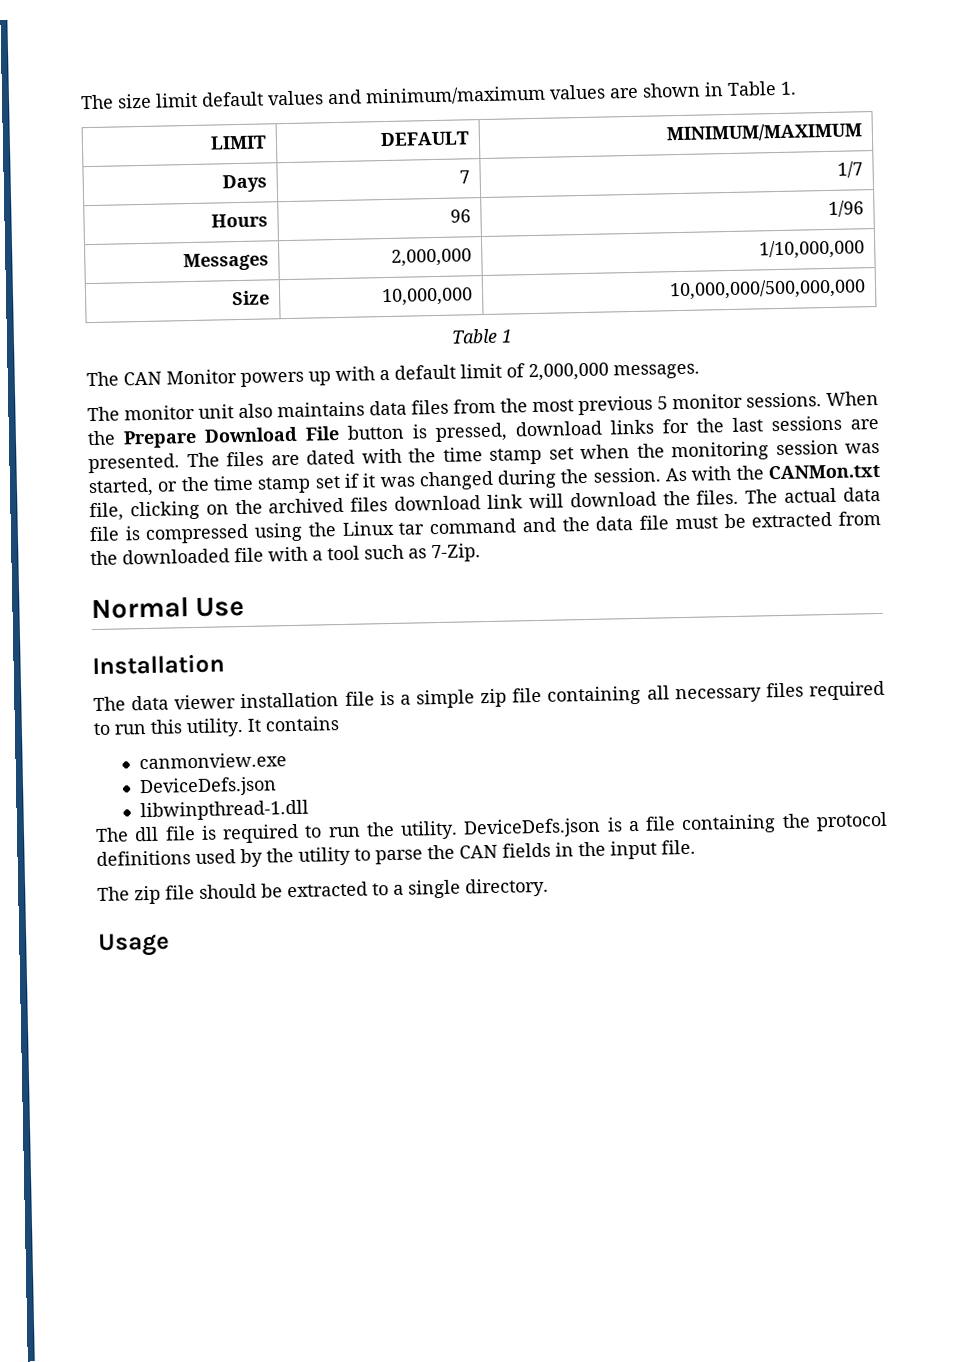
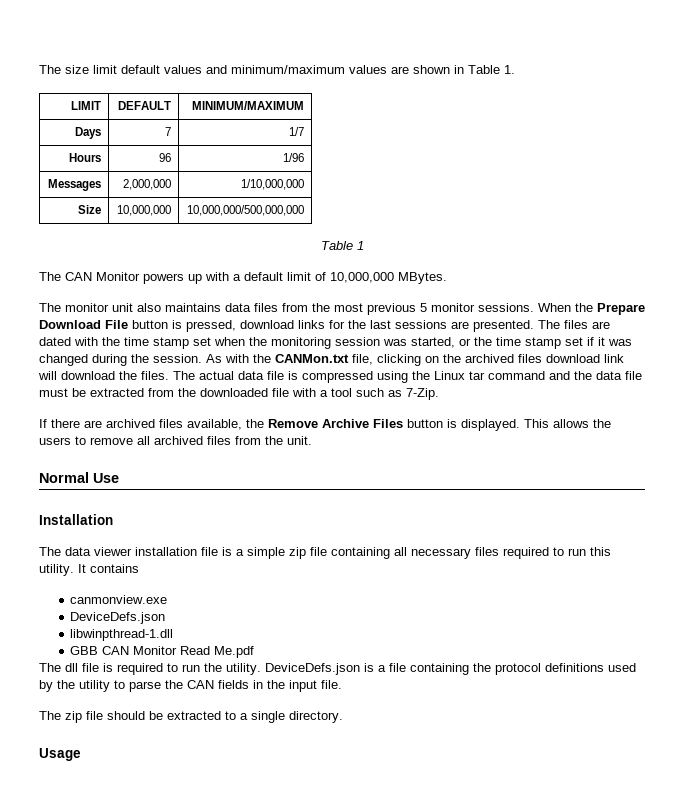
- The CAN Monitor powers up with a default limit of 2,000,000 messages.
+ The CAN Monitor powers up with a default limit of 10,000,000 MBytes.
+ If there are archived files available, the Remove Archive Files button is displayed. This allows the users to remove all archived files from the unit.
+ GBB CAN Monitor Read Me.pdf

